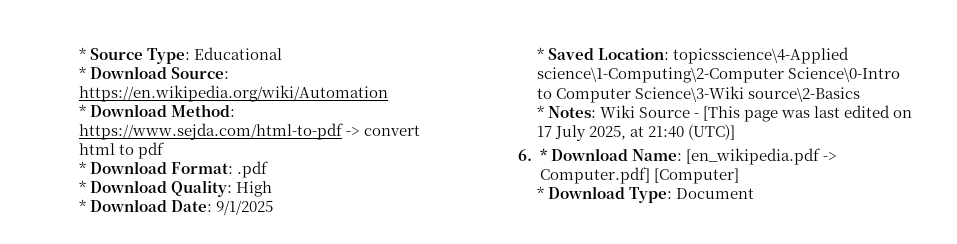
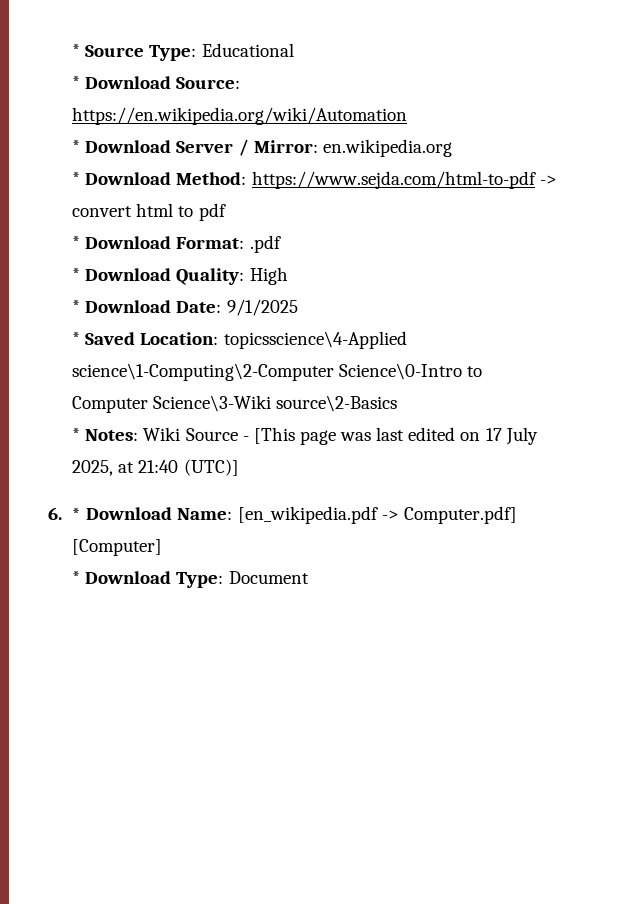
+ * Download Server / Mirror: en.wikipedia.org

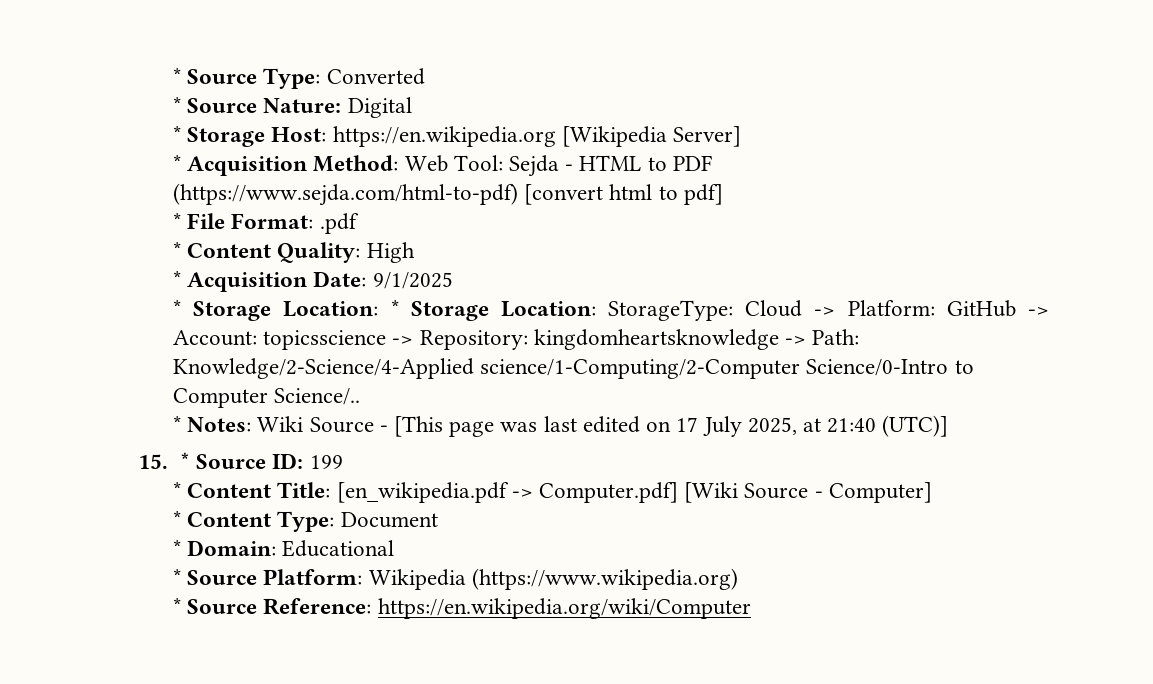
- * Source Type: Educational
- * Download Source: https://en.wikipedia.org/wiki/Automation
- * Download Server / Mirror: en.wikipedia.org
- * Download Method: https://www.sejda.com/html-to-pdf -> convert html to pdf
- * Download Format: .pdf
+ * Source Type: Converted
+ * Source Nature: Digital
+ * Storage Host: https://en.wikipedia.org [Wikipedia Server]
+ * Acquisition Method: Web Tool: Sejda - HTML to PDF (https://www.sejda.com/html-to-pdf) [convert html to pdf]
+ * File Format: .pdf
- * Download Quality: High
+ * Content Quality: High
- * Download Date: 9/1/2025
+ * Acquisition Date: 9/1/2025
- * Saved Location: topicsscience\4-Applied science\1-Computing\2-Computer Science\0-Intro to Computer Science\3-Wiki source\2-Basics
+ * Storage Location: * Storage Location: StorageType: Cloud -> Platform: GitHub -> Account: topicsscience -> Repository: kingdomheartsknowledge -> Path: Knowledge/2-Science/4-Applied science/1-Computing/2-Computer Science/0-Intro to Computer Science/..
- 6. * Download Name: [en_wikipedia.pdf -> Computer.pdf] [Computer]
- * Download Type: Document
+ 15. * Source ID: 199
+ * Content Title: [en_wikipedia.pdf -> Computer.pdf] [Wiki Source - Computer]
+ * Content Type: Document
+ * Domain: Educational
+ * Source Platform: Wikipedia (https://www.wikipedia.org)
+ * Source Reference: https://en.wikipedia.org/wiki/Computer

